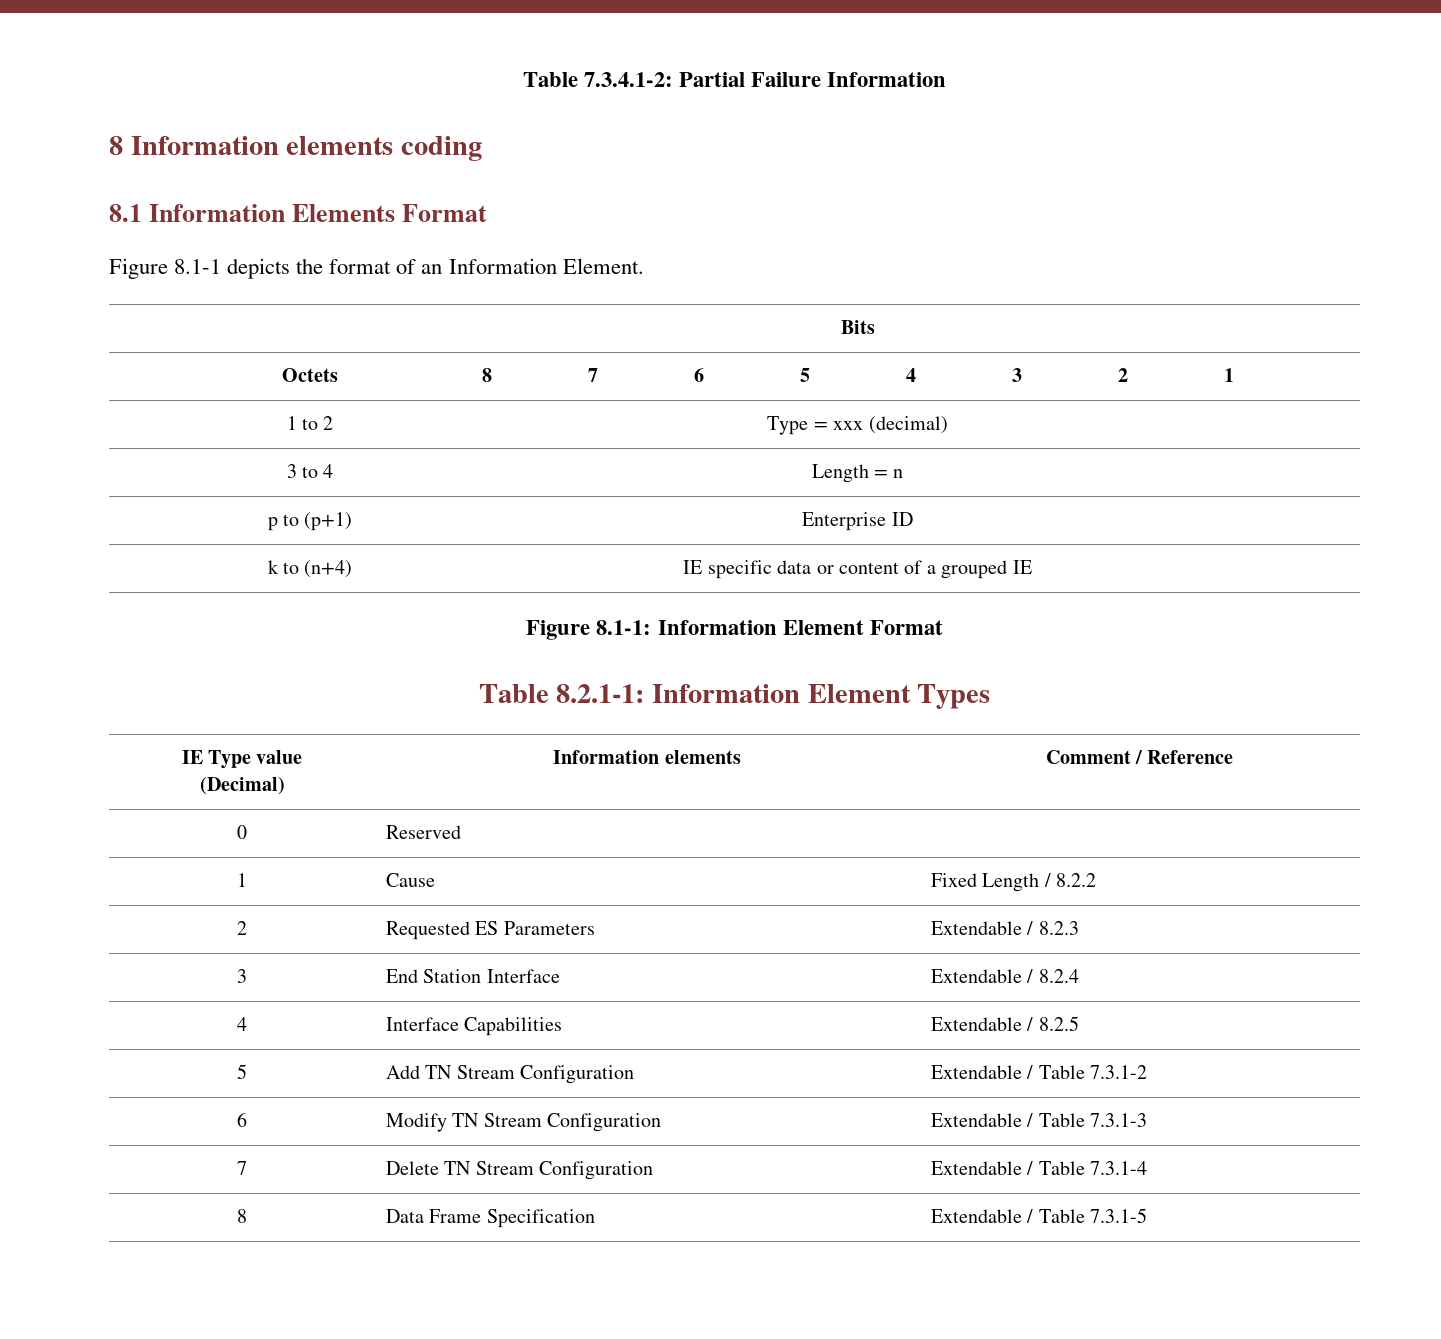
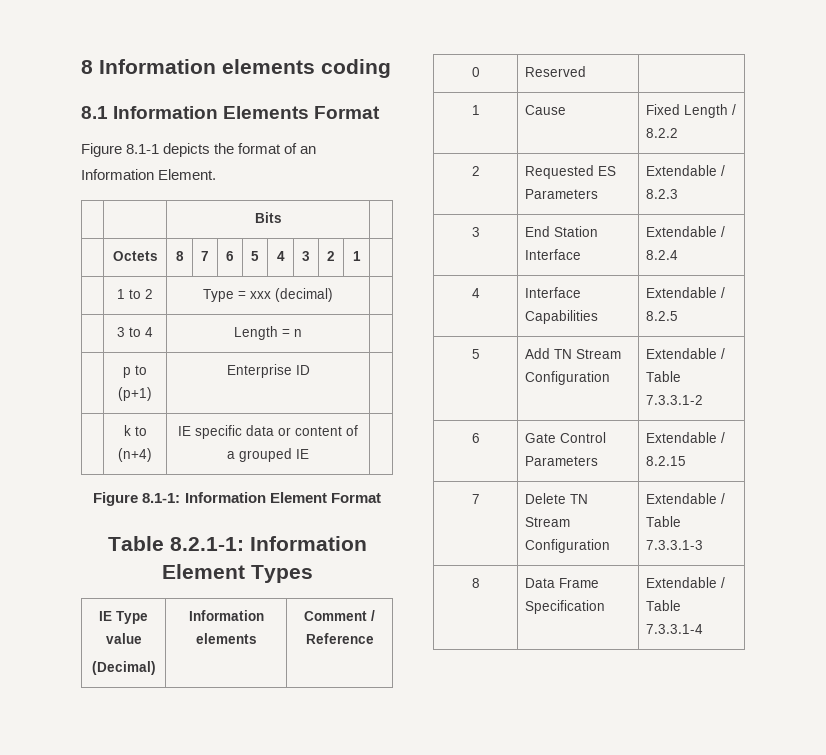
- Table 7.3.4.1-2: Partial Failure Information
- 5 | Add TN Stream Configuration | Extendable / Table 7.3.1-2
- 6 | Modify TN Stream Configuration | Extendable / Table 7.3.1-3
+ 5 | Add TN Stream Configuration | Extendable / Table 7.3.3.1-2
+ 6 | Gate Control Parameters | Extendable / 8.2.15
- 7 | Delete TN Stream Configuration | Extendable / Table 7.3.1-4
+ 7 | Delete TN Stream Configuration | Extendable / Table 7.3.3.1-3
- 8 | Data Frame Specification | Extendable / Table 7.3.1-5
+ 8 | Data Frame Specification | Extendable / Table 7.3.3.1-4

